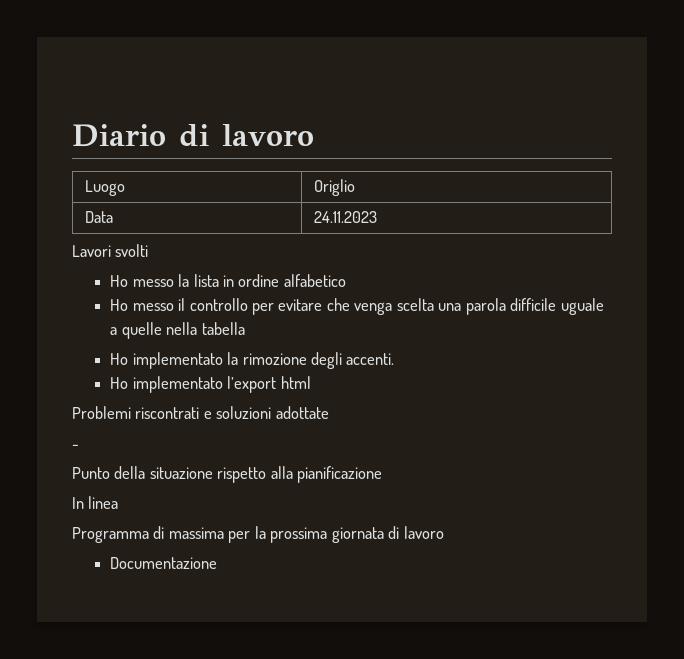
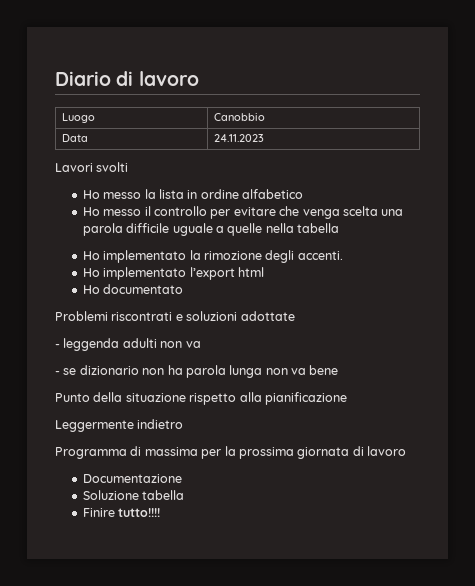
- Luogo | Origlio
+ Luogo | Canobbio
+ Ho documentato
- -
+ - leggenda adulti non va
+ - se dizionario non ha parola lunga non va bene
- In linea
+ Leggermente indietro
+ Soluzione tabella
+ Finire tutto!!!!

